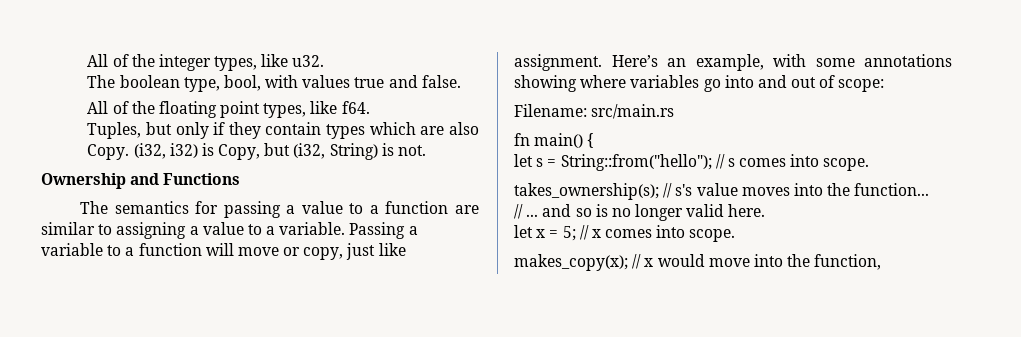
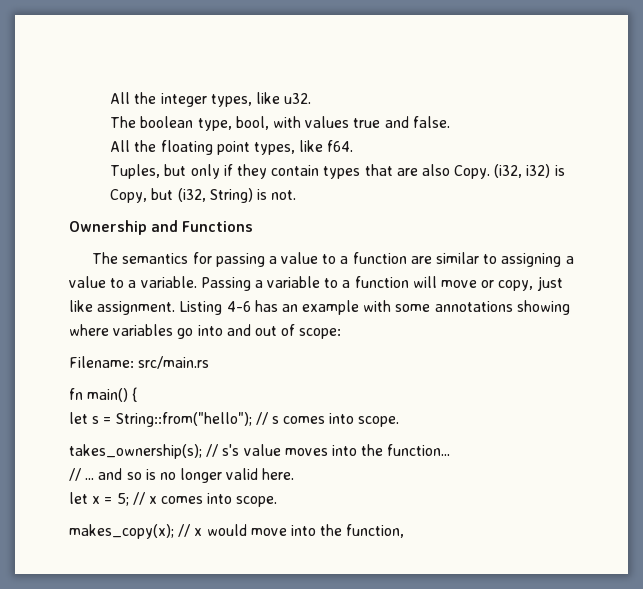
- All of the integer types, like u32.
+ All the integer types, like u32.
- All of the floating point types, like f64.
+ All the floating point types, like f64.
- Tuples, but only if they contain types which are also Copy.
+ Tuples, but only if they contain types that are also Copy.
- Here’s an example, with some annotations showing where variables go into and out of scope:
+ Listing 4-6 has an example with some annotations showing where variables go into and out of scope:

